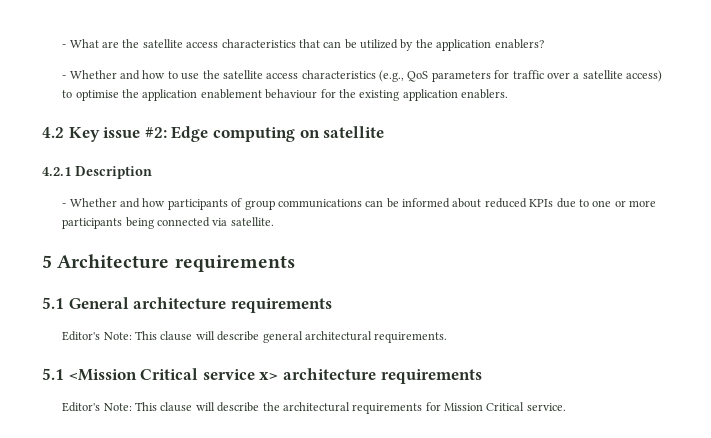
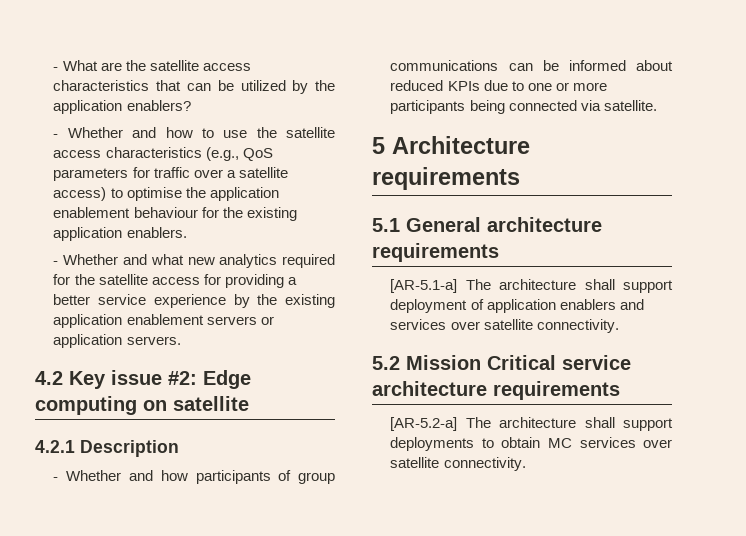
+ - Whether and what new analytics required for the satellite access for providing a better service experience by the existing application enablement servers or application servers.
- Editor's Note: This clause will describe general architectural requirements.
- 5.1 <Mission Critical service x> architecture requirements
- Editor's Note: This clause will describe the architectural requirements for Mission Critical service.
+ [AR-5.1-a] The architecture shall support deployment of application enablers and services over satellite connectivity.
+ 5.2 Mission Critical service architecture requirements
+ [AR-5.2-a] The architecture shall support deployments to obtain MC services over satellite connectivity.

